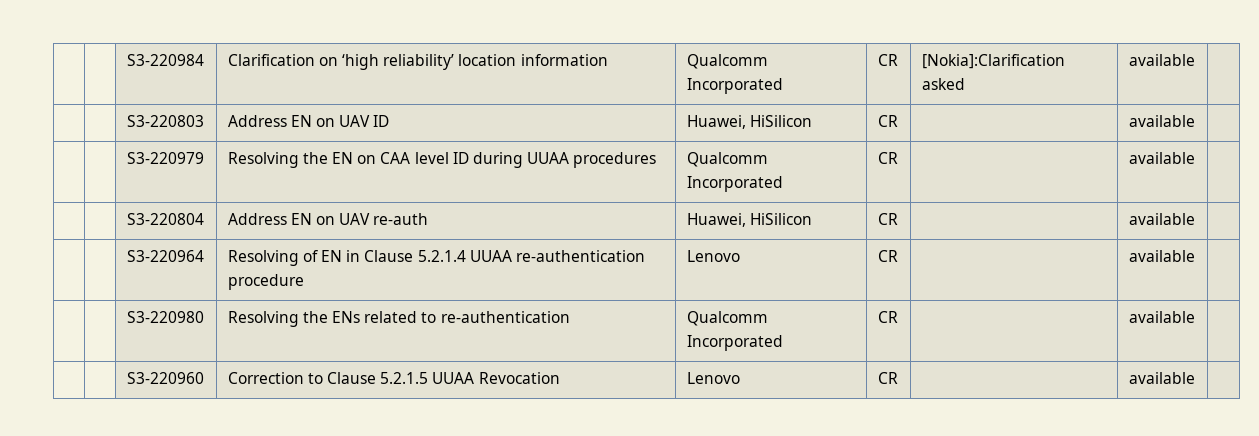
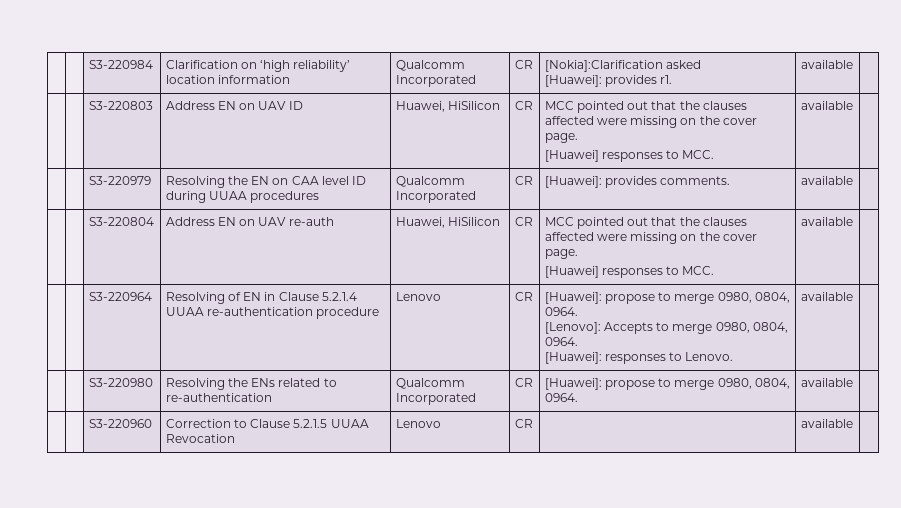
- | | S3-220984 | Clarification on ‘high reliability’ location information | Qualcomm Incorporated | CR | [Nokia]:Clarification asked | available |
+ | | S3-220984 | Clarification on ‘high reliability’ location information | Qualcomm Incorporated | CR | [Nokia]:Clarification asked
+ [Huawei]: provides r1. | available |
- | | S3-220803 | Address EN on UAV ID | Huawei, HiSilicon | CR | | available |
+ | | S3-220803 | Address EN on UAV ID | Huawei, HiSilicon | CR | MCC pointed out that the clauses affected were missing on the cover page.
+ [Huawei] responses to MCC. | available |
- | | S3-220979 | Resolving the EN on CAA level ID during UUAA procedures | Qualcomm Incorporated | CR | | available |
+ | | S3-220979 | Resolving the EN on CAA level ID during UUAA procedures | Qualcomm Incorporated | CR | [Huawei]: provides comments. | available |
- | | S3-220804 | Address EN on UAV re-auth | Huawei, HiSilicon | CR | | available |
+ | | S3-220804 | Address EN on UAV re-auth | Huawei, HiSilicon | CR | MCC pointed out that the clauses affected were missing on the cover page.
+ [Huawei] responses to MCC. | available |
- | | S3-220964 | Resolving of EN in Clause 5.2.1.4 UUAA re-authentication procedure | Lenovo | CR | | available |
+ | | S3-220964 | Resolving of EN in Clause 5.2.1.4 UUAA re-authentication procedure | Lenovo | CR | [Huawei]: propose to merge 0980, 0804, 0964.
+ [Lenovo]: Accepts to merge 0980, 0804, 0964.
+ [Huawei]: responses to Lenovo. | available |
- | | S3-220980 | Resolving the ENs related to re-authentication | Qualcomm Incorporated | CR | | available |
+ | | S3-220980 | Resolving the ENs related to re-authentication | Qualcomm Incorporated | CR | [Huawei]: propose to merge 0980, 0804, 0964. | available |

